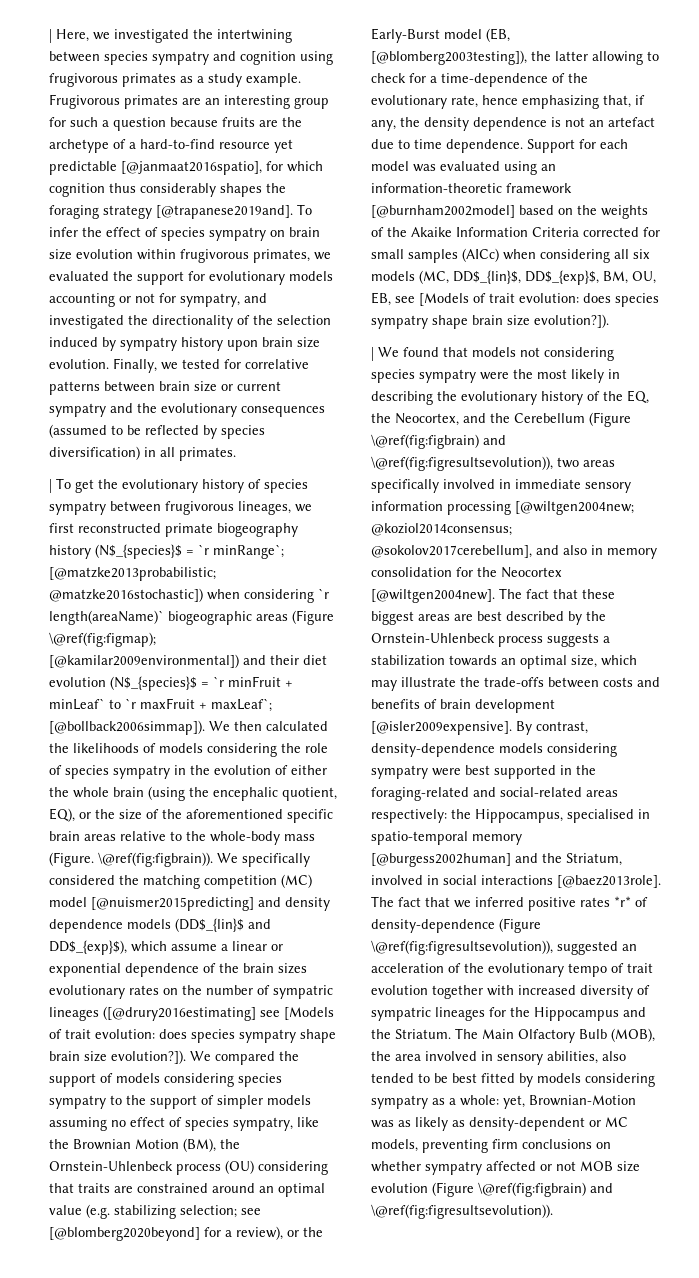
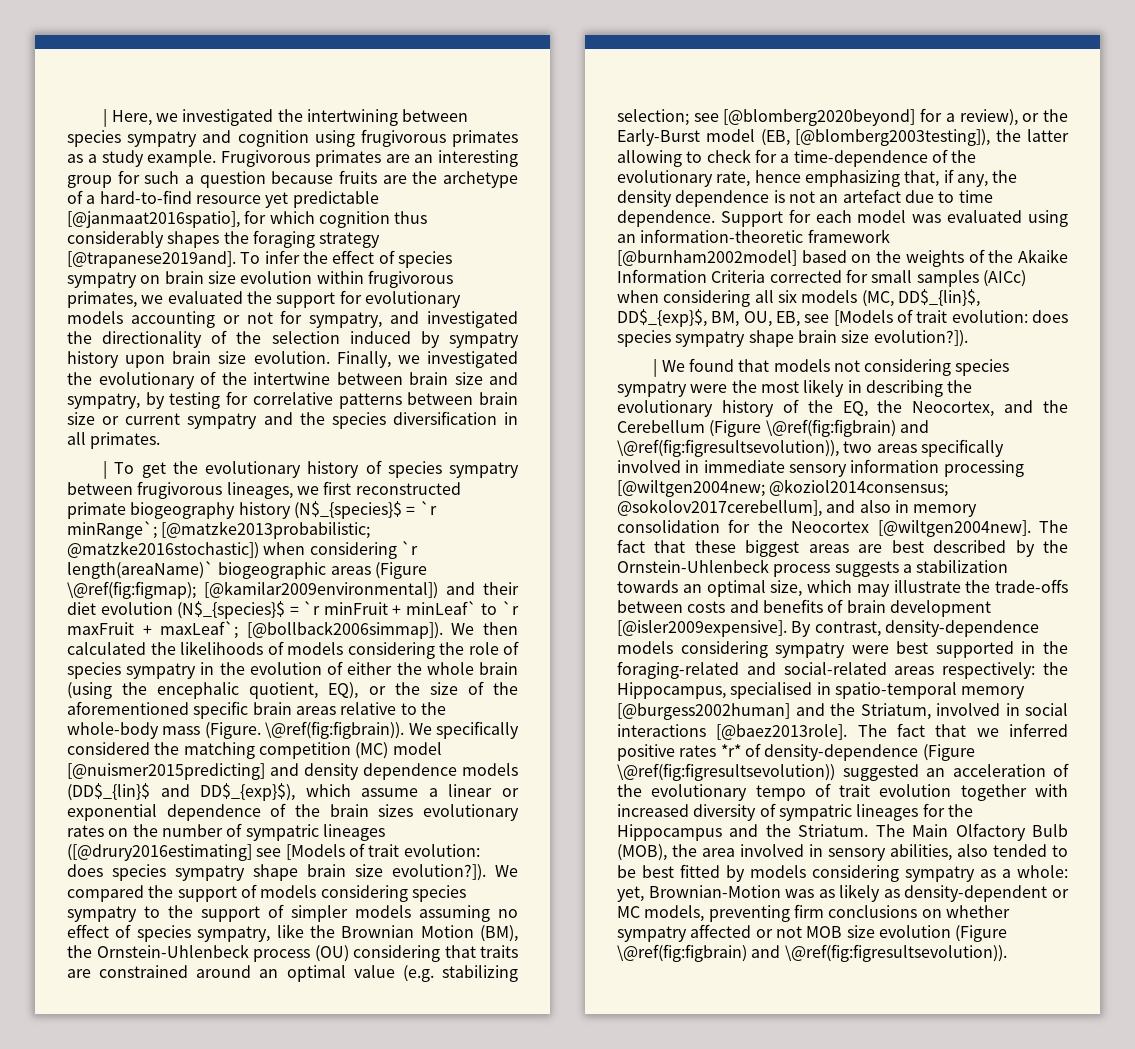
- Finally, we tested for correlative patterns between brain size or current sympatry and the evolutionary consequences (assumed to be reflected by species diversification) in all primates.
+ Finally, we investigated the evolutionary of the intertwine between brain size and sympatry, by testing for correlative patterns between brain size or current sympatry and the species diversification in all primates.
- The fact that we inferred positive rates *r* of density-dependence (Figure \@ref(fig:figresultsevolution)), suggested an acceleration of the evolutionary tempo of trait evolution together with increased diversity of sympatric lineages for the Hippocampus and the Striatum.
+ The fact that we inferred positive rates *r* of density-dependence (Figure \@ref(fig:figresultsevolution)) suggested an acceleration of the evolutionary tempo of trait evolution together with increased diversity of sympatric lineages for the Hippocampus and the Striatum.

